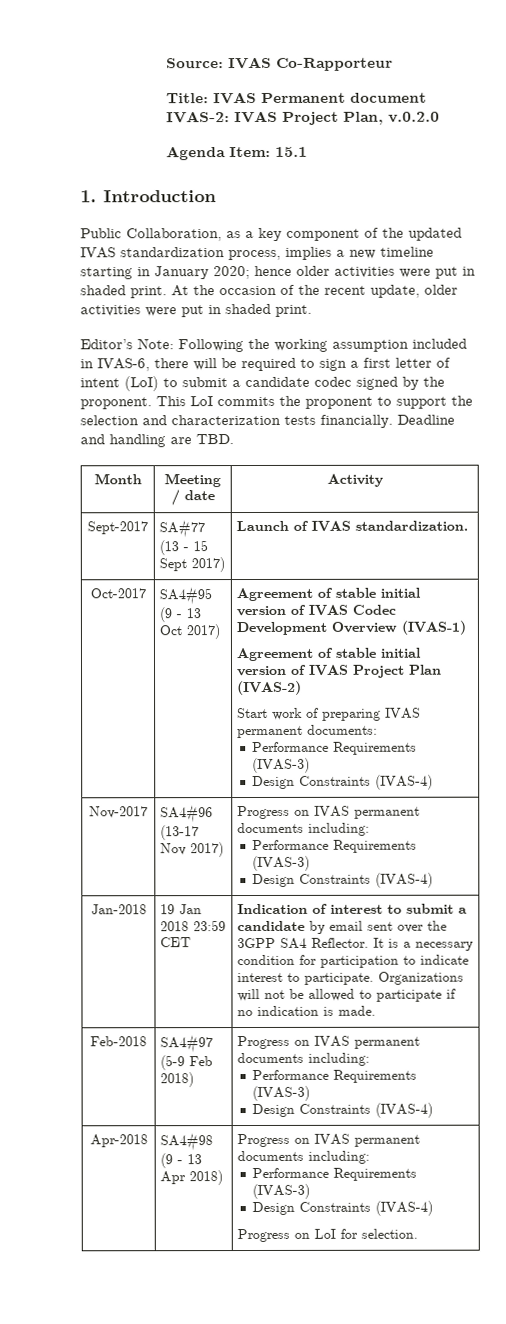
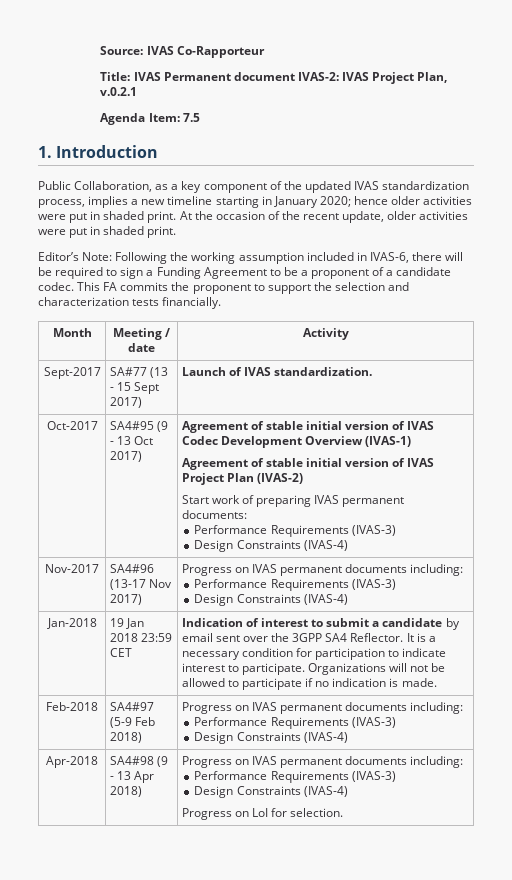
- Title: IVAS Permanent document IVAS-2: IVAS Project Plan, v.0.2.0
+ Title: IVAS Permanent document IVAS-2: IVAS Project Plan, v.0.2.1
- Agenda Item: 15.1
+ Agenda Item: 7.5
- Editor’s Note: Following the working assumption included in IVAS-6, there will be required to sign a first letter of intent (LoI) to submit a candidate codec signed by the proponent. This LoI commits the proponent to support the selection and characterization tests financially. Deadline and handling are TBD.
+ Editor’s Note: Following the working assumption included in IVAS-6, there will be required to sign a Funding Agreement to be a proponent of a candidate codec. This FA commits the proponent to support the selection and characterization tests financially.

